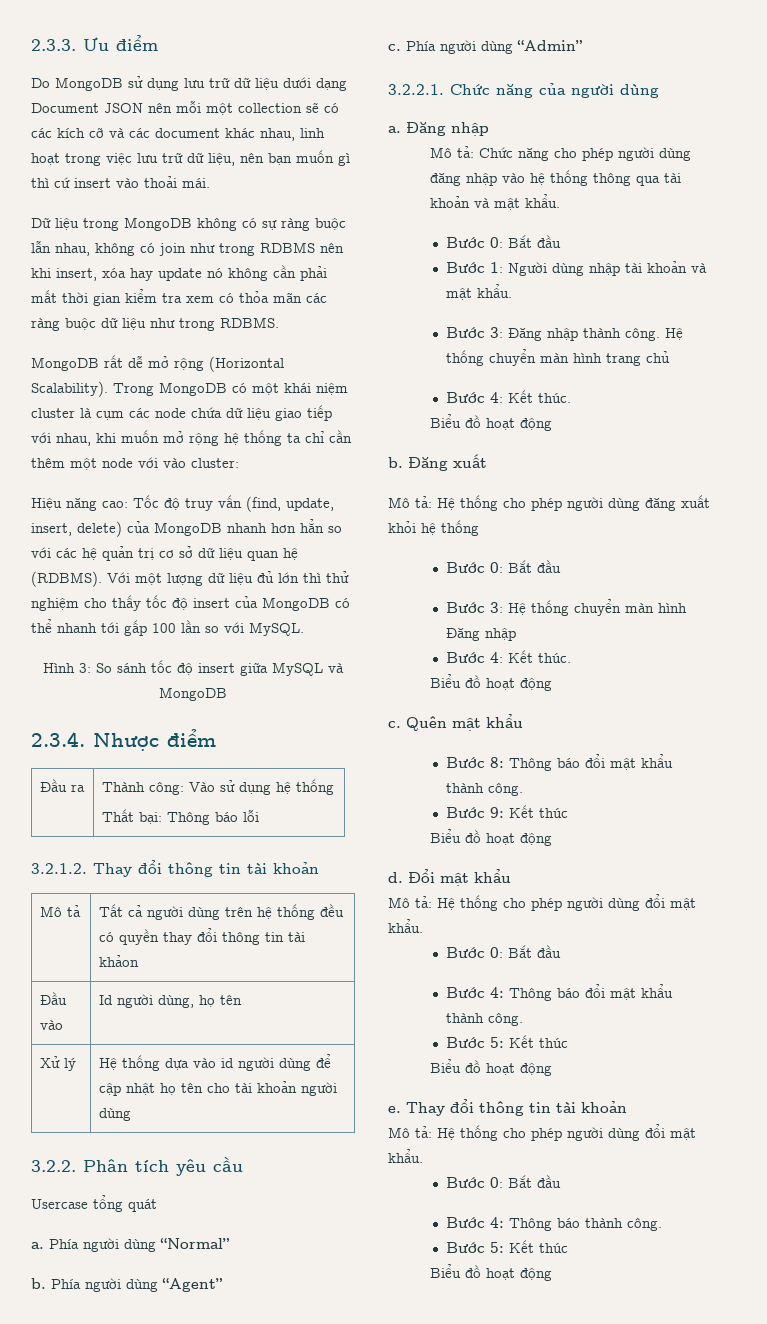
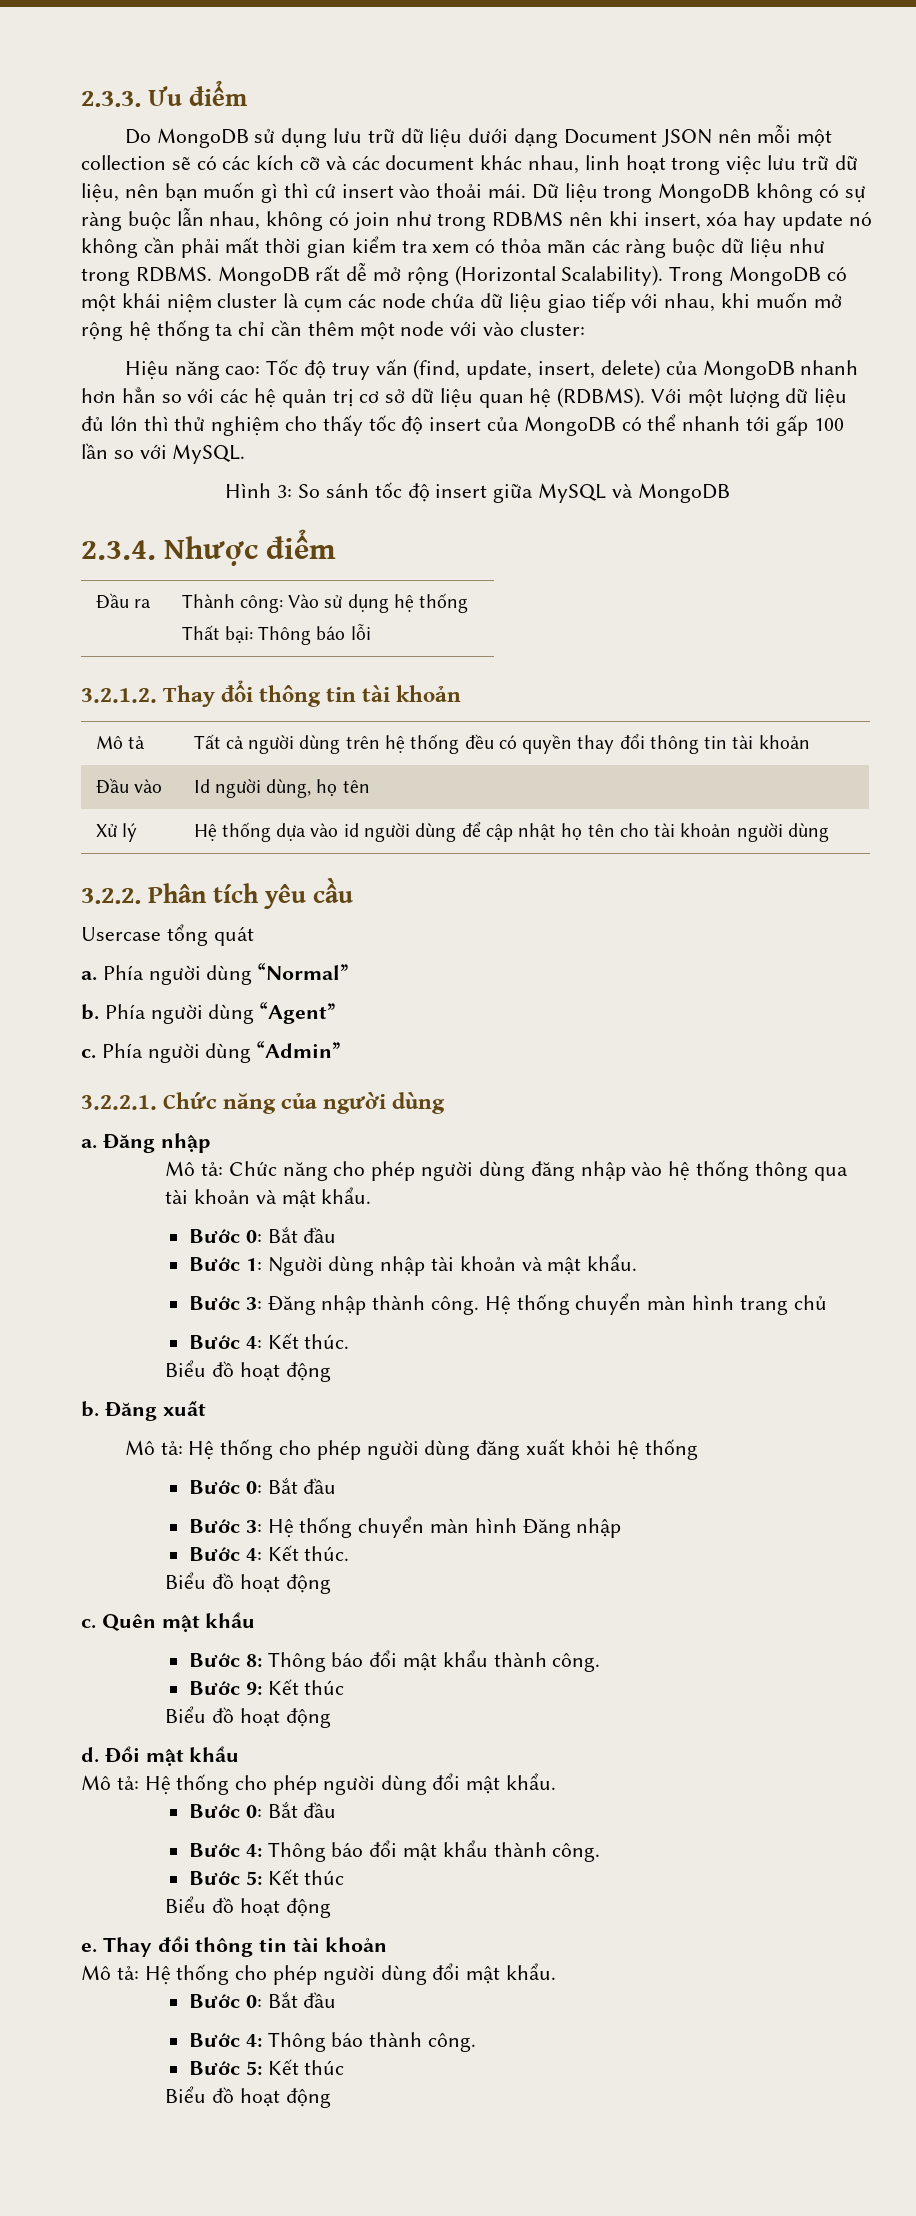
- Do MongoDB sử dụng lưu trữ dữ liệu dưới dạng Document JSON nên mỗi một collection sẽ có các kích cỡ và các document khác nhau, linh hoạt trong việc lưu trữ dữ liệu, nên bạn muốn gì thì cứ insert vào thoải mái.
- Dữ liệu trong MongoDB không có sự ràng buộc lẫn nhau, không có join như trong RDBMS nên khi insert, xóa hay update nó không cần phải mất thời gian kiểm tra xem có thỏa mãn các ràng buộc dữ liệu như trong RDBMS.
- MongoDB rất dễ mở rộng (Horizontal Scalability).
+ Do MongoDB sử dụng lưu trữ dữ liệu dưới dạng Document JSON nên mỗi một collection sẽ có các kích cỡ và các document khác nhau, linh hoạt trong việc lưu trữ dữ liệu, nên bạn muốn gì thì cứ insert vào thoải mái. Dữ liệu trong MongoDB không có sự ràng buộc lẫn nhau, không có join như trong RDBMS nên khi insert, xóa hay update nó không cần phải mất thời gian kiểm tra xem có thỏa mãn các ràng buộc dữ liệu như trong RDBMS. MongoDB rất dễ mở rộng (Horizontal Scalability).
- Mô tả | Tất cả người dùng trên hệ thống đều có quyền thay đổi thông tin tài khảon
+ Mô tả | Tất cả người dùng trên hệ thống đều có quyền thay đổi thông tin tài khoản

